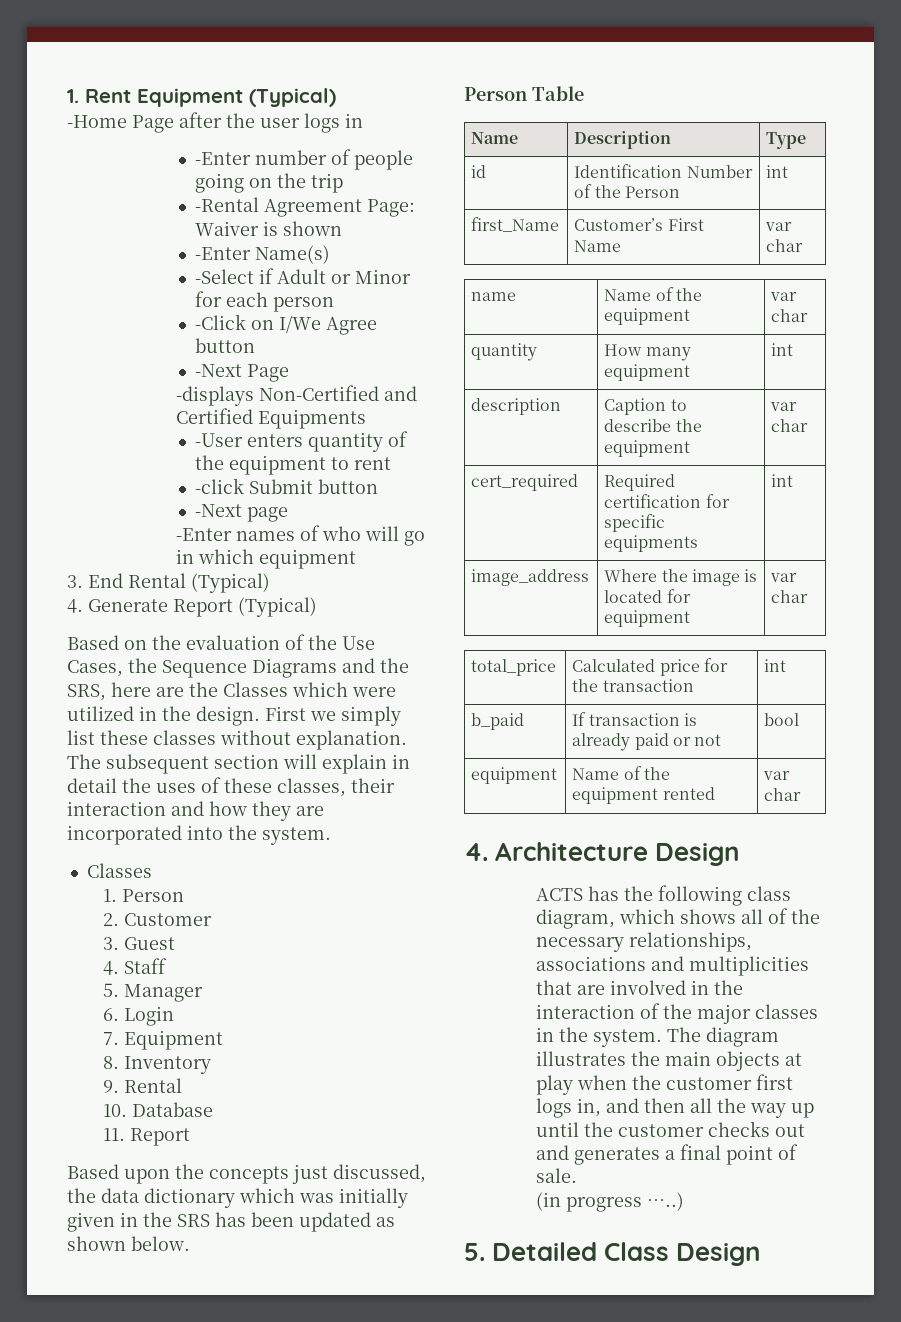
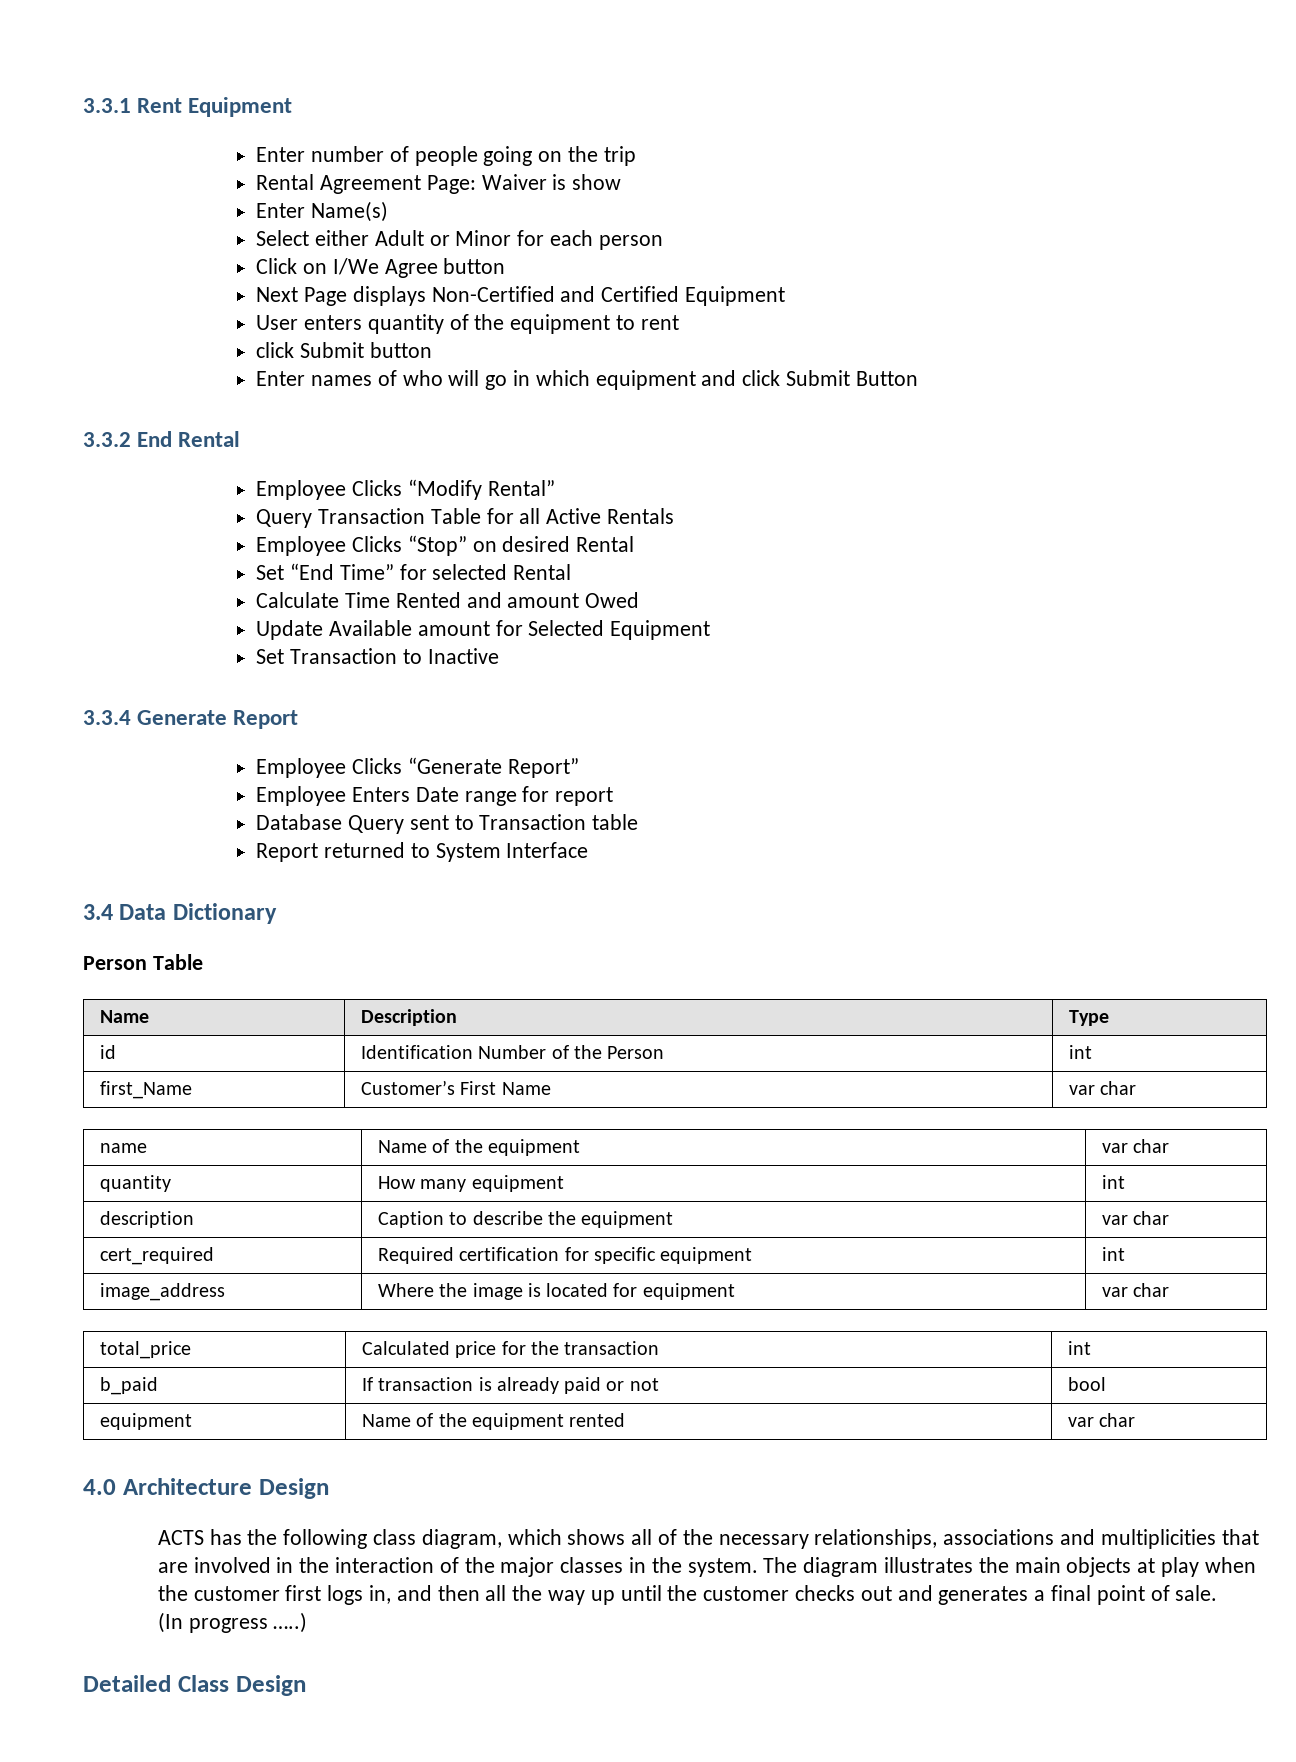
- 1. Rent Equipment (Typical)
- -Home Page after the user logs in
- -Enter number of people going on the trip
+ 3.3.1 Rent Equipment
+ Enter number of people going on the trip
- -Rental Agreement Page: Waiver is shown
- -Enter Name(s)
+ Rental Agreement Page: Waiver is show
+ Enter Name(s)
- -Select if Adult or Minor for each person
+ Select either Adult or Minor for each person
- -Click on I/We Agree button
+ Click on I/We Agree button
- -Next Page
- -displays Non-Certified and Certified Equipments
- -User enters quantity of the equipment to rent
+ Next Page displays Non-Certified and Certified Equipment
+ User enters quantity of the equipment to rent
- -click Submit button
+ click Submit button
- -Next page
- -Enter names of who will go in which equipment
- 3. End Rental (Typical)
- 4. Generate Report (Typical)
- Based on the evaluation of the Use Cases, the Sequence Diagrams and the SRS, here are the Classes which were utilized in the design. First we simply list these classes without explanation. The subsequent section will explain in detail the uses of these classes, their interaction and how they are incorporated into the system.
- Classes
- 1. Person
- 2. Customer
- 3. Guest
- 4. Staff
- 5. Manager
- 6. Login
- 7. Equipment
- 8. Inventory
- 9. Rental
- 10. Database
- 11. Report
- Based upon the concepts just discussed, the data dictionary which was initially given in the SRS has been updated as shown below.
+ Enter names of who will go in which equipment and click Submit Button
+ 3.3.2 End Rental
+ Employee Clicks “Modify Rental”
+ Query Transaction Table for all Active Rentals
+ Employee Clicks “Stop” on desired Rental
+ Set “End Time” for selected Rental
+ Calculate Time Rented and amount Owed
+ Update Available amount for Selected Equipment
+ Set Transaction to Inactive
+ 3.3.4 Generate Report
+ Employee Clicks “Generate Report”
+ Employee Enters Date range for report
+ Database Query sent to Transaction table
+ Report returned to System Interface
+ 3.4 Data Dictionary
- cert_required | Required certification for specific equipments | int
+ cert_required | Required certification for specific equipment | int
- 4. Architecture Design
+ 4.0 Architecture Design
- (in progress …..)
+ (In progress …..)
- 5. Detailed Class Design
+ Detailed Class Design

